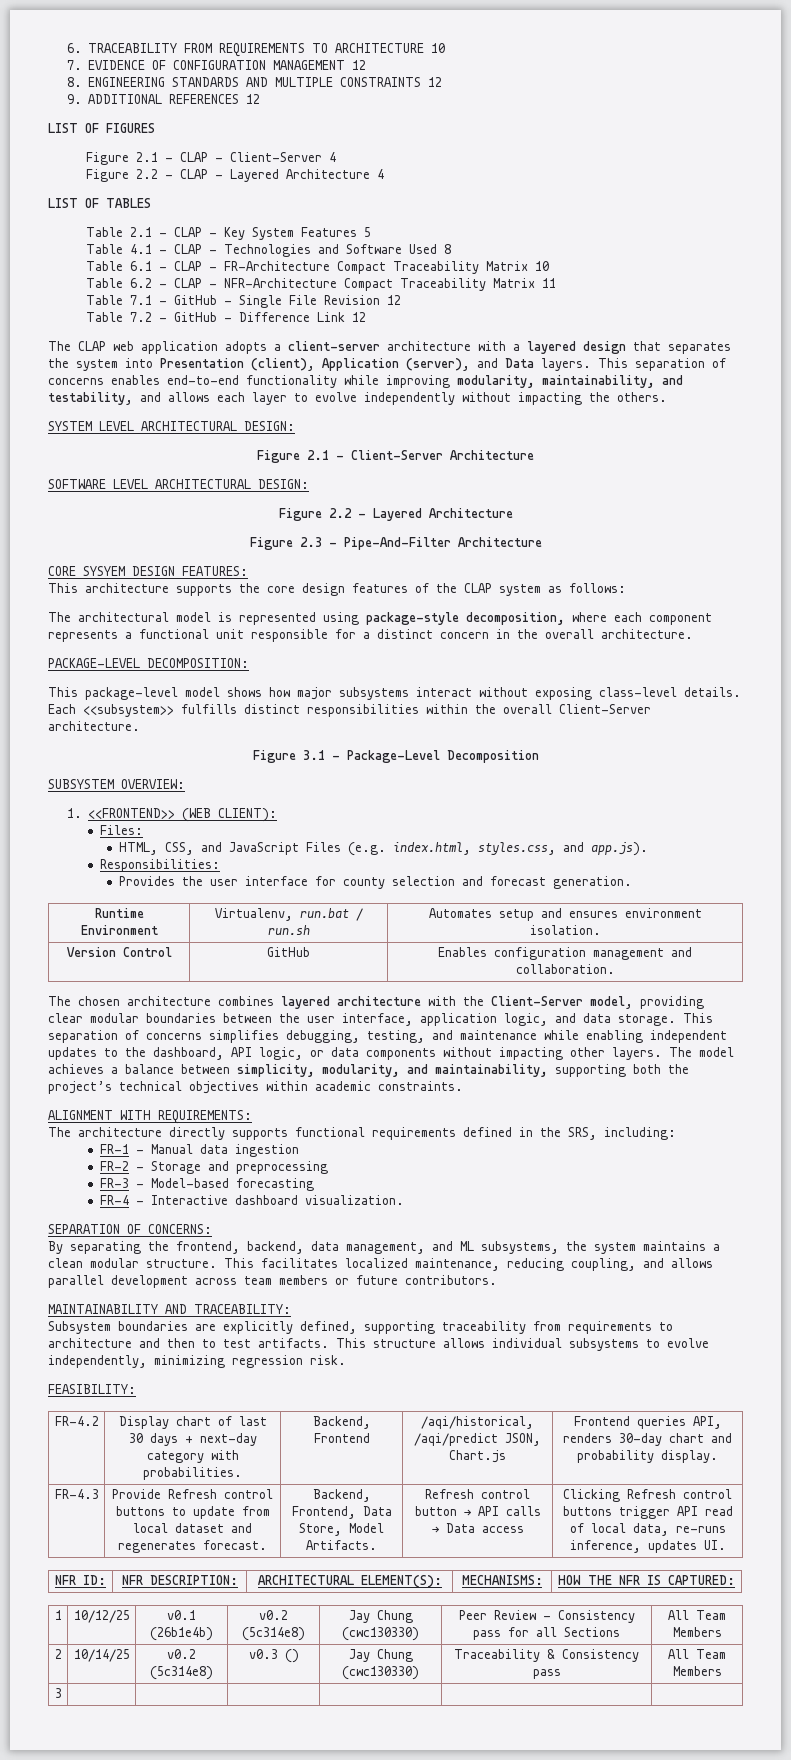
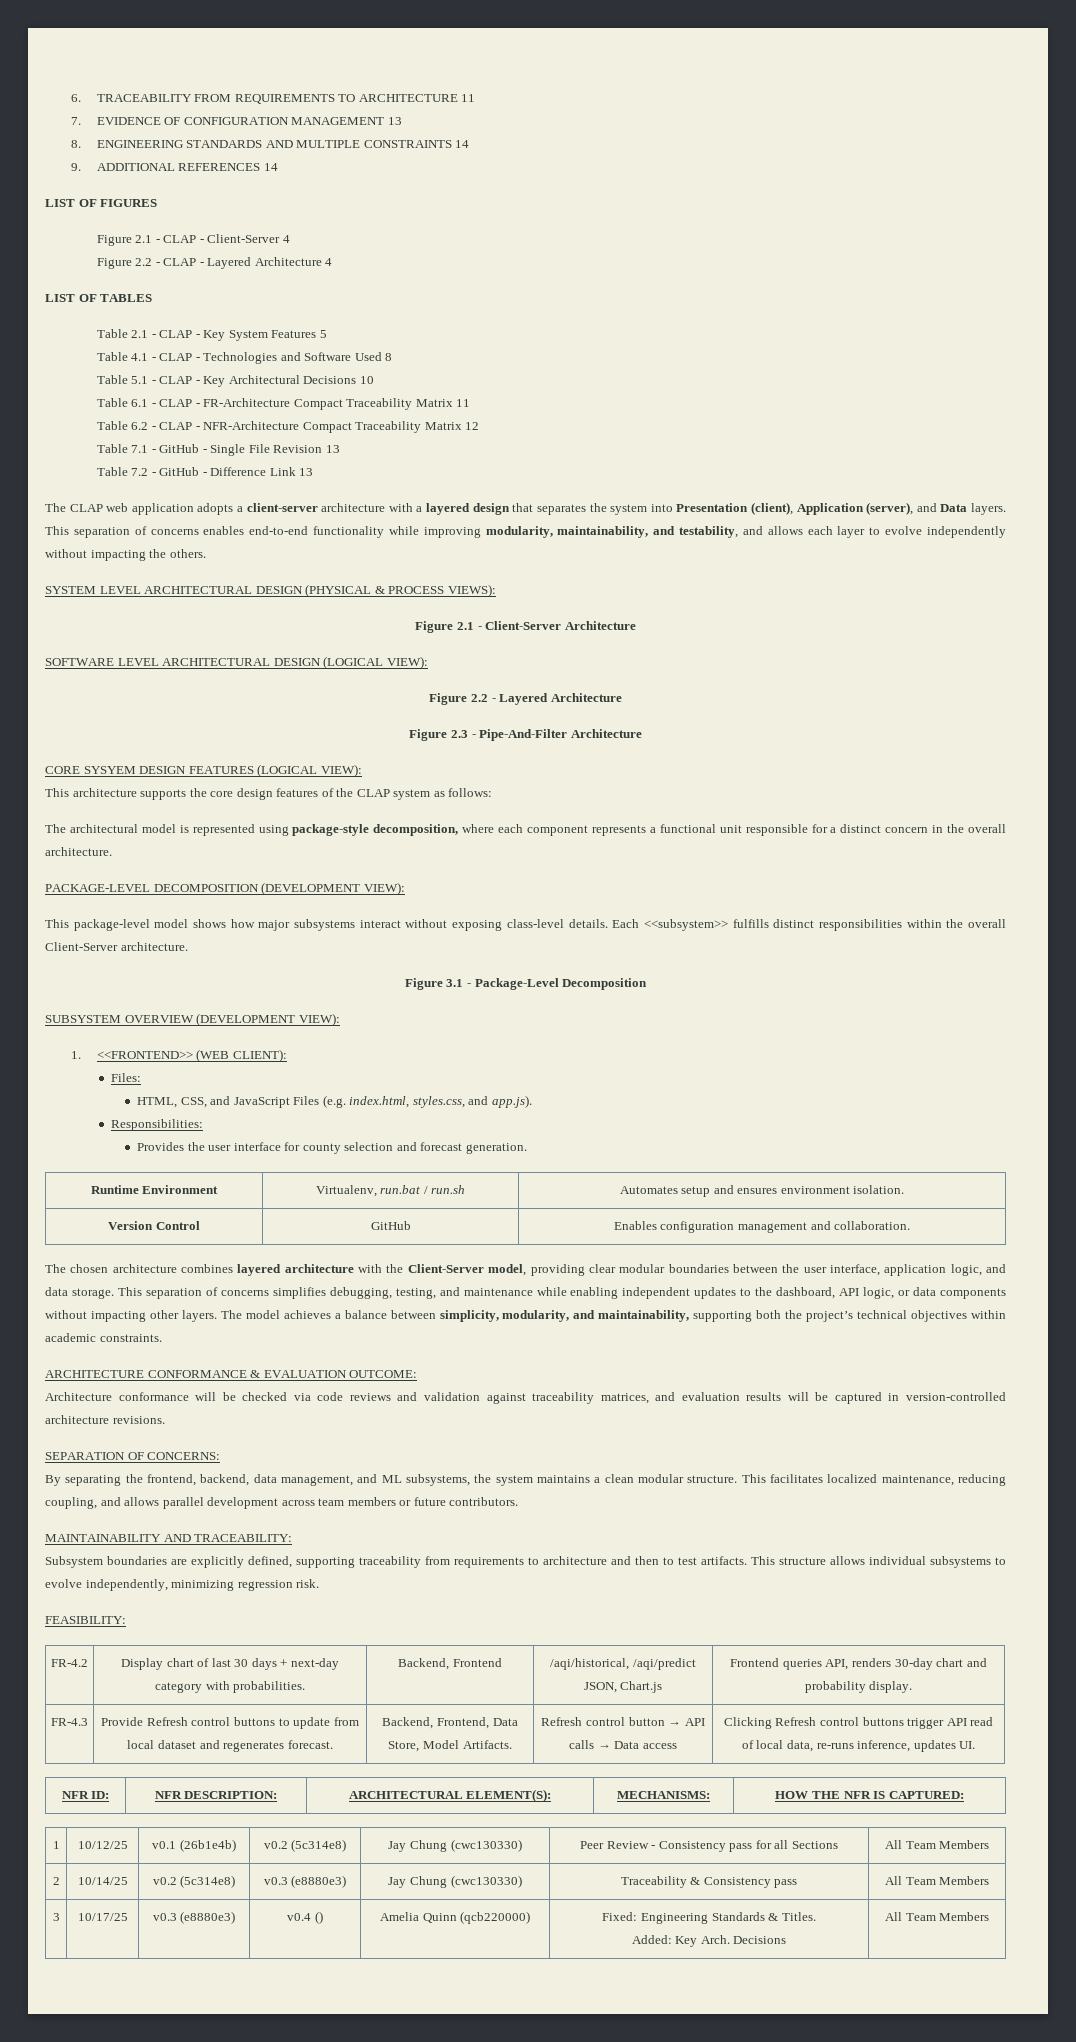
- 6. TRACEABILITY FROM REQUIREMENTS TO ARCHITECTURE 10
+ 6. TRACEABILITY FROM REQUIREMENTS TO ARCHITECTURE 11
- 7. EVIDENCE OF CONFIGURATION MANAGEMENT 12
+ 7. EVIDENCE OF CONFIGURATION MANAGEMENT 13
- 8. ENGINEERING STANDARDS AND MULTIPLE CONSTRAINTS 12
+ 8. ENGINEERING STANDARDS AND MULTIPLE CONSTRAINTS 14
- 9. ADDITIONAL REFERENCES 12
+ 9. ADDITIONAL REFERENCES 14
+ Table 5.1 - CLAP - Key Architectural Decisions 10
- Table 6.1 - CLAP - FR-Architecture Compact Traceability Matrix 10
+ Table 6.1 - CLAP - FR-Architecture Compact Traceability Matrix 11
- Table 6.2 - CLAP - NFR-Architecture Compact Traceability Matrix 11
+ Table 6.2 - CLAP - NFR-Architecture Compact Traceability Matrix 12
- Table 7.1 - GitHub - Single File Revision 12
+ Table 7.1 - GitHub - Single File Revision 13
- Table 7.2 - GitHub - Difference Link 12
+ Table 7.2 - GitHub - Difference Link 13
- SYSTEM LEVEL ARCHITECTURAL DESIGN:
+ SYSTEM LEVEL ARCHITECTURAL DESIGN (PHYSICAL & PROCESS VIEWS):
- SOFTWARE LEVEL ARCHITECTURAL DESIGN:
+ SOFTWARE LEVEL ARCHITECTURAL DESIGN (LOGICAL VIEW):
- CORE SYSYEM DESIGN FEATURES:
+ CORE SYSYEM DESIGN FEATURES (LOGICAL VIEW):
- PACKAGE-LEVEL DECOMPOSITION:
+ PACKAGE-LEVEL DECOMPOSITION (DEVELOPMENT VIEW):
- SUBSYSTEM OVERVIEW:
+ SUBSYSTEM OVERVIEW (DEVELOPMENT VIEW):
- ALIGNMENT WITH REQUIREMENTS:
- The architecture directly supports functional requirements defined in the SRS, including:
- FR-1 - Manual data ingestion
- FR-2 - Storage and preprocessing
- FR-3 - Model-based forecasting
- FR-4 - Interactive dashboard visualization.
+ ARCHITECTURE CONFORMANCE & EVALUATION OUTCOME:
+ Architecture conformance will be checked via code reviews and validation against traceability matrices, and evaluation results will be captured in version-controlled architecture revisions.
- 2 | 10/14/25 | v0.2 (5c314e8) | v0.3 () | Jay Chung (cwc130330) | Traceability & Consistency pass | All Team Members
+ 2 | 10/14/25 | v0.2 (5c314e8) | v0.3 (e8880e3) | Jay Chung (cwc130330) | Traceability & Consistency pass | All Team Members
- 3 | | | | | |
+ 3 | 10/17/25 | v0.3 (e8880e3) | v0.4 () | Amelia Quinn (qcb220000) | Fixed: Engineering Standards & Titles.
+ Added: Key Arch. Decisions | All Team Members

